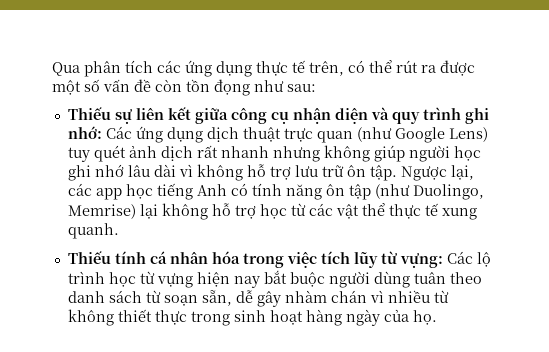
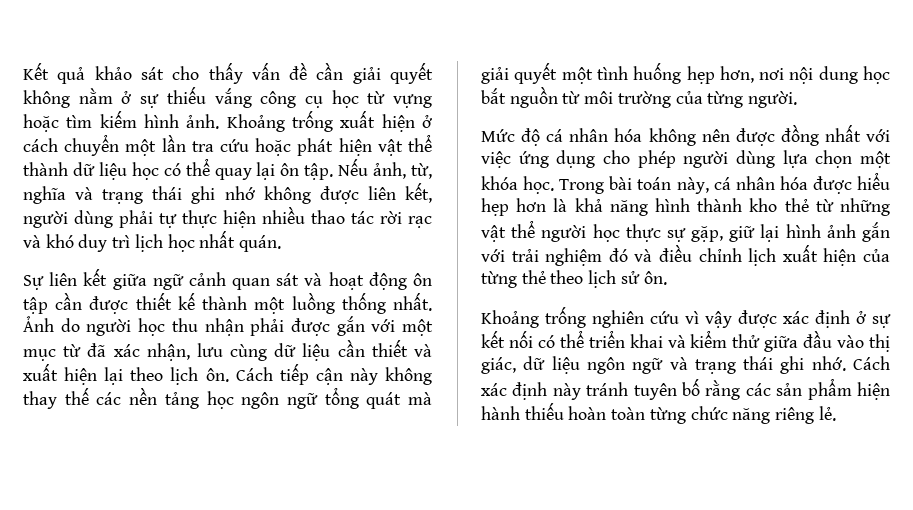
- Qua phân tích các ứng dụng thực tế trên, có thể rút ra được một số vấn đề còn tồn đọng như sau:
- Thiếu sự liên kết giữa công cụ nhận diện và quy trình ghi nhớ: Các ứng dụng dịch thuật trực quan (như Google Lens) tuy quét ảnh dịch rất nhanh nhưng không giúp người học ghi nhớ lâu dài vì không hỗ trợ lưu trữ ôn tập. Ngược lại, các app học tiếng Anh có tính năng ôn tập (như Duolingo, Memrise) lại không hỗ trợ học từ các vật thể thực tế xung quanh.
- Thiếu tính cá nhân hóa trong việc tích lũy từ vựng: Các lộ trình học từ vựng hiện nay bắt buộc người dùng tuân theo danh sách từ soạn sẵn, dễ gây nhàm chán vì nhiều từ không thiết thực trong sinh hoạt hàng ngày của họ.
+ Kết quả khảo sát cho thấy vấn đề cần giải quyết không nằm ở sự thiếu vắng công cụ học từ vựng hoặc tìm kiếm hình ảnh. Khoảng trống xuất hiện ở cách chuyển một lần tra cứu hoặc phát hiện vật thể thành dữ liệu học có thể quay lại ôn tập. Nếu ảnh, từ, nghĩa và trạng thái ghi nhớ không được liên kết, người dùng phải tự thực hiện nhiều thao tác rời rạc và khó duy trì lịch học nhất quán.
+ Sự liên kết giữa ngữ cảnh quan sát và hoạt động ôn tập cần được thiết kế thành một luồng thống nhất. Ảnh do người học thu nhận phải được gắn với một mục từ đã xác nhận, lưu cùng dữ liệu cần thiết và xuất hiện lại theo lịch ôn. Cách tiếp cận này không thay thế các nền tảng học ngôn ngữ tổng quát mà giải quyết một tình huống hẹp hơn, nơi nội dung học bắt nguồn từ môi trường của từng người.
+ Mức độ cá nhân hóa không nên được đồng nhất với việc ứng dụng cho phép người dùng lựa chọn một khóa học. Trong bài toán này, cá nhân hóa được hiểu hẹp hơn là khả năng hình thành kho thẻ từ những vật thể người học thực sự gặp, giữ lại hình ảnh gắn với trải nghiệm đó và điều chỉnh lịch xuất hiện của từng thẻ theo lịch sử ôn.
+ Khoảng trống nghiên cứu vì vậy được xác định ở sự kết nối có thể triển khai và kiểm thử giữa đầu vào thị giác, dữ liệu ngôn ngữ và trạng thái ghi nhớ. Cách xác định này tránh tuyên bố rằng các sản phẩm hiện hành thiếu hoàn toàn từng chức năng riêng lẻ.

